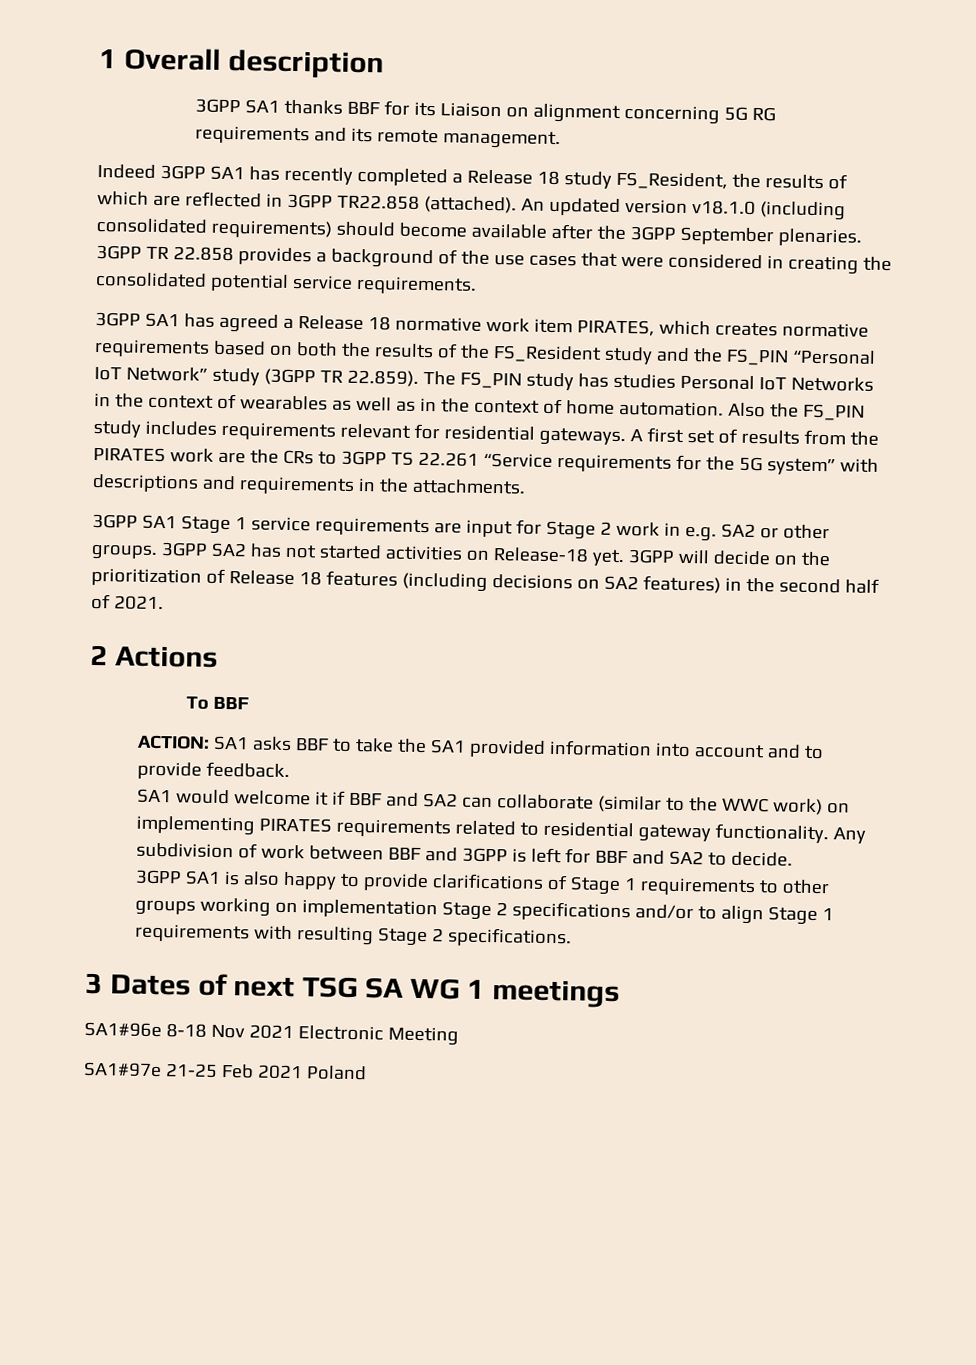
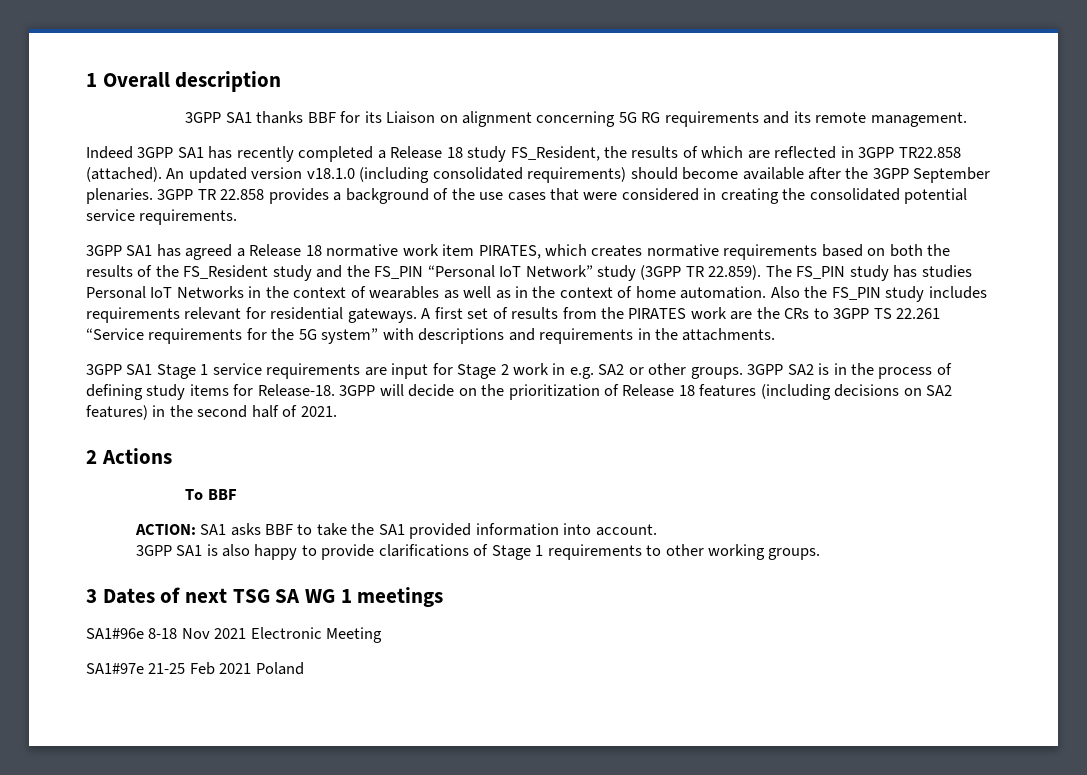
- 3GPP SA2 has not started activities on Release-18 yet.
+ 3GPP SA2 is in the process of defining study items for Release-18.
- ACTION: SA1 asks BBF to take the SA1 provided information into account and to provide feedback.
- SA1 would welcome it if BBF and SA2 can collaborate (similar to the WWC work) on implementing PIRATES requirements related to residential gateway functionality. Any subdivision of work between BBF and 3GPP is left for BBF and SA2 to decide.
+ ACTION: SA1 asks BBF to take the SA1 provided information into account.
- 3GPP SA1 is also happy to provide clarifications of Stage 1 requirements to other groups working on implementation Stage 2 specifications and/or to align Stage 1 requirements with resulting Stage 2 specifications.
+ 3GPP SA1 is also happy to provide clarifications of Stage 1 requirements to other working groups.

